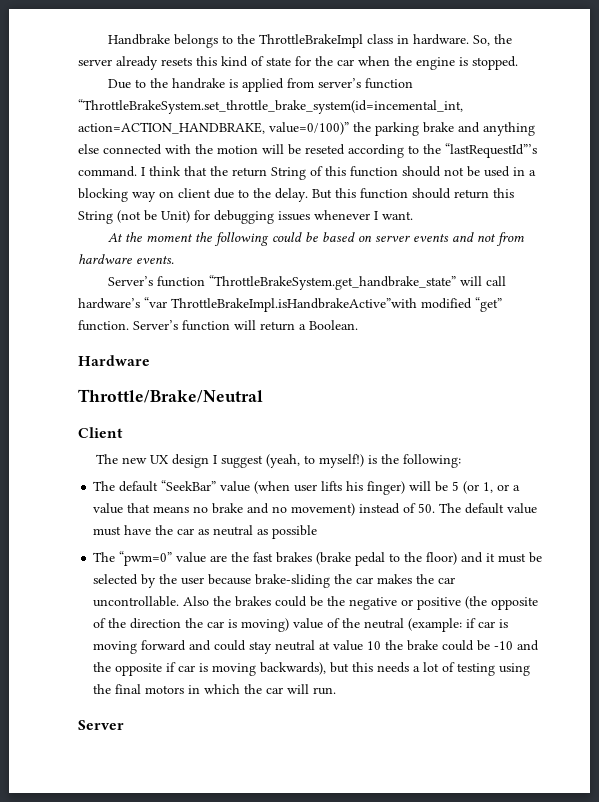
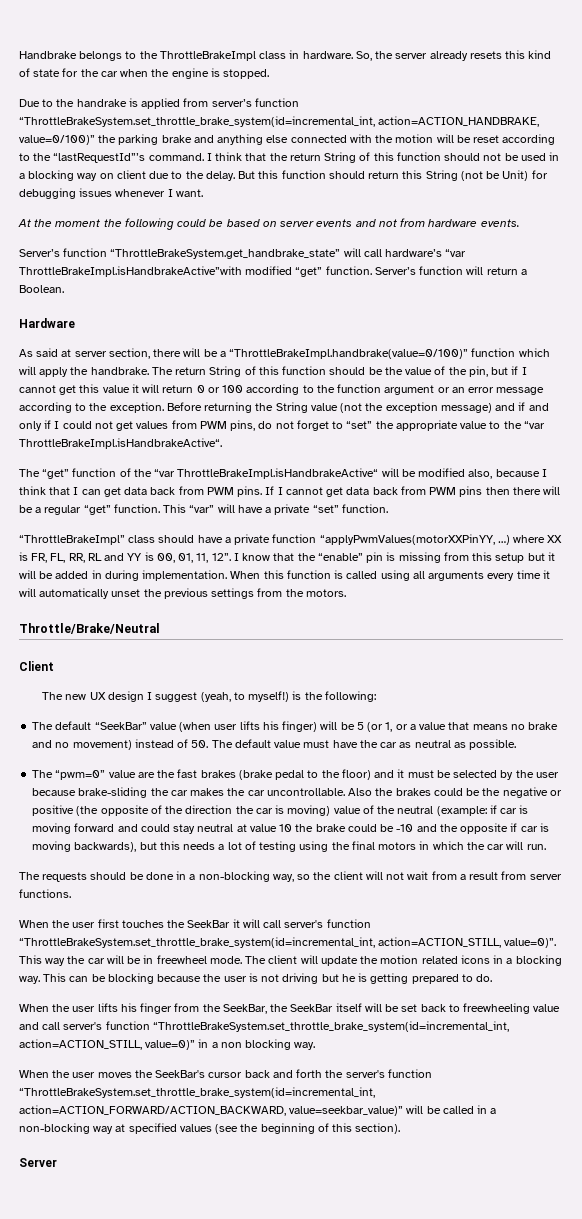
- Due to the handrake is applied from server’s function “ThrottleBrakeSystem.set_throttle_brake_system(id=incemental_int, action=ACTION_HANDBRAKE, value=0/100)” the parking brake and anything else connected with the motion will be reseted according to the “lastRequestId”’s command.
+ Due to the handrake is applied from server’s function “ThrottleBrakeSystem.set_throttle_brake_system(id=incremental_int, action=ACTION_HANDBRAKE, value=0/100)” the parking brake and anything else connected with the motion will be reset according to the “lastRequestId”’s command.
+ As said at server section, there will be a “ThrottleBrakeImpl.handbrake(value=0/100)” function which will apply the handbrake. The return String of this function should be the value of the pin, but if I cannot get this value it will return 0 or 100 according to the function argument or an error message according to the exception. Before returning the String value (not the exception message) and if and only if I could not get values from PWM pins, do not forget to “set” the appropriate value to the “var ThrottleBrakeImpl.isHandbrakeActive“.
+ The “get” function of the “var ThrottleBrakeImpl.isHandbrakeActive“ will be modified also, because I think that I can get data back from PWM pins. If I cannot get data back from PWM pins then there will be a regular “get” function. This “var” will have a private “set” function.
+ “ThrottleBrakeImpl” class should have a private function “applyPwmValues(motorXXPinYY, …) where XX is FR, FL, RR, RL and YY is 00, 01, 11, 12”. I know that the “enable” pin is missing from this setup but it will be added in during implementation. When this function is called using all arguments every time it will automatically unset the previous settings from the motors.
- The default “SeekBar” value (when user lifts his finger) will be 5 (or 1, or a value that means no brake and no movement) instead of 50. The default value must have the car as neutral as possible
+ The default “SeekBar” value (when user lifts his finger) will be 5 (or 1, or a value that means no brake and no movement) instead of 50. The default value must have the car as neutral as possible.
+ The requests should be done in a non-blocking way, so the client will not wait from a result from server functions.
+ When the user first touches the SeekBar it will call server's function “ThrottleBrakeSystem.set_throttle_brake_system(id=incremental_int, action=ACTION_STILL, value=0)”. This way the car will be in freewheel mode. The client will update the motion related icons in a blocking way. This can be blocking because the user is not driving but he is getting prepared to do.
+ When the user lifts his finger from the SeekBar, the SeekBar itself will be set back to freewheeling value and call server's function “ThrottleBrakeSystem.set_throttle_brake_system(id=incremental_int, action=ACTION_STILL, value=0)” in a non blocking way.
+ When the user moves the SeekBar's cursor back and forth the server's function “ThrottleBrakeSystem.set_throttle_brake_system(id=incremental_int, action=ACTION_FORWARD/ACTION_BACKWARD, value=seekbar_value)” will be called in a non-blocking way at specified values (see the beginning of this section).

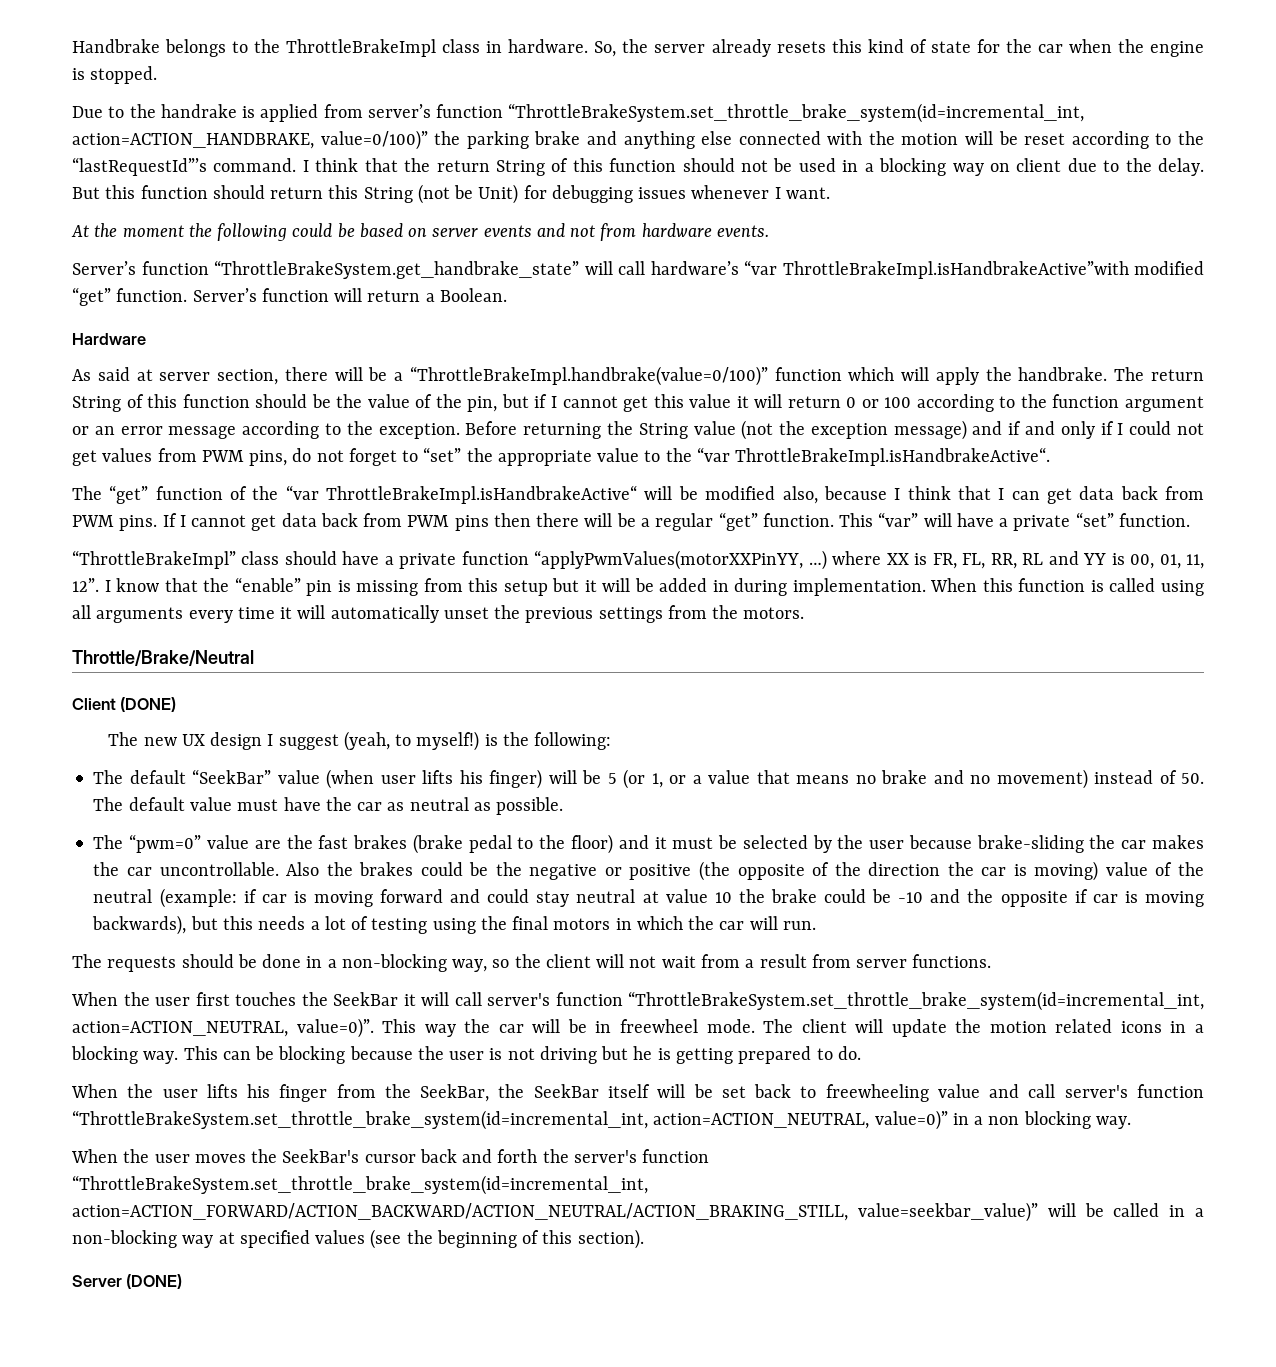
- Client
+ Client (DONE)
- When the user first touches the SeekBar it will call server's function “ThrottleBrakeSystem.set_throttle_brake_system(id=incremental_int, action=ACTION_STILL, value=0)”.
+ When the user first touches the SeekBar it will call server's function “ThrottleBrakeSystem.set_throttle_brake_system(id=incremental_int, action=ACTION_NEUTRAL, value=0)”.
- When the user lifts his finger from the SeekBar, the SeekBar itself will be set back to freewheeling value and call server's function “ThrottleBrakeSystem.set_throttle_brake_system(id=incremental_int, action=ACTION_STILL, value=0)” in a non blocking way.
+ When the user lifts his finger from the SeekBar, the SeekBar itself will be set back to freewheeling value and call server's function “ThrottleBrakeSystem.set_throttle_brake_system(id=incremental_int, action=ACTION_NEUTRAL, value=0)” in a non blocking way.
- When the user moves the SeekBar's cursor back and forth the server's function “ThrottleBrakeSystem.set_throttle_brake_system(id=incremental_int, action=ACTION_FORWARD/ACTION_BACKWARD, value=seekbar_value)” will be called in a non-blocking way at specified values (see the beginning of this section).
+ When the user moves the SeekBar's cursor back and forth the server's function “ThrottleBrakeSystem.set_throttle_brake_system(id=incremental_int, action=ACTION_FORWARD/ACTION_BACKWARD/ACTION_NEUTRAL/ACTION_BRAKING_STILL, value=seekbar_value)” will be called in a non-blocking way at specified values (see the beginning of this section).
- Server
+ Server (DONE)

